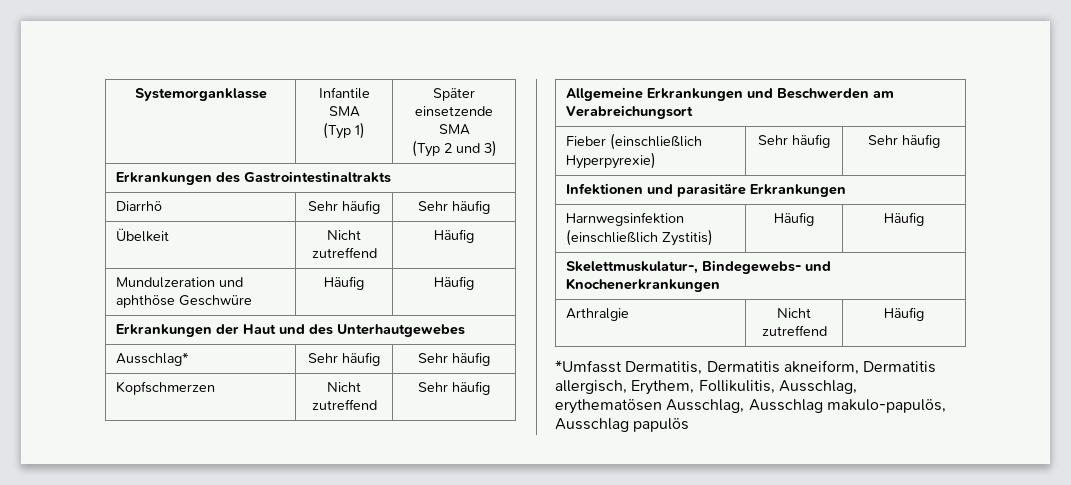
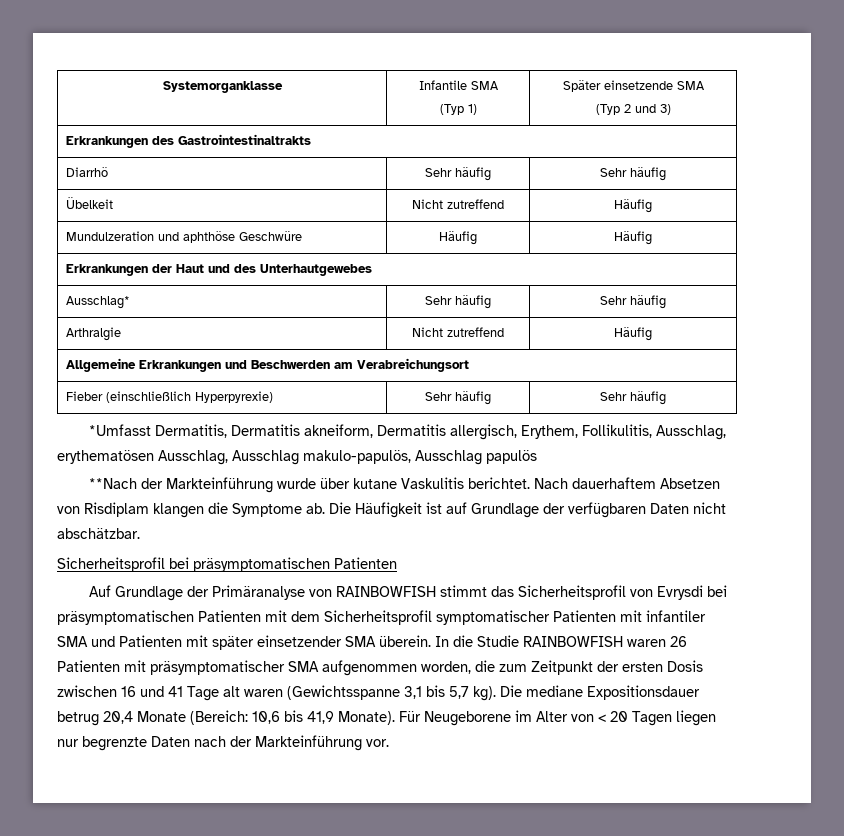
- Kopfschmerzen | Nicht zutreffend | Sehr häufig
+ Arthralgie | Nicht zutreffend | Häufig
- Infektionen und parasitäre Erkrankungen
- Harnwegsinfektion (einschließlich Zystitis) | Häufig | Häufig
- Skelettmuskulatur-, Bindegewebs- und Knochenerkrankungen
- Arthralgie | Nicht zutreffend | Häufig
+ **Nach der Markteinführung wurde über kutane Vaskulitis berichtet. Nach dauerhaftem Absetzen von Risdiplam klangen die Symptome ab. Die Häufigkeit ist auf Grundlage der verfügbaren Daten nicht abschätzbar.
+ Sicherheitsprofil bei präsymptomatischen Patienten
+ Auf Grundlage der Primäranalyse von RAINBOWFISH stimmt das Sicherheitsprofil von Evrysdi bei präsymptomatischen Patienten mit dem Sicherheitsprofil symptomatischer Patienten mit infantiler SMA und Patienten mit später einsetzender SMA überein. In die Studie RAINBOWFISH waren 26 Patienten mit präsymptomatischer SMA aufgenommen worden, die zum Zeitpunkt der ersten Dosis zwischen 16 und 41 Tage alt waren (Gewichtsspanne 3,1 bis 5,7 kg). Die mediane Expositionsdauer betrug 20,4 Monate (Bereich: 10,6 bis 41,9 Monate). Für Neugeborene im Alter von < 20 Tagen liegen nur begrenzte Daten nach der Markteinführung vor.

